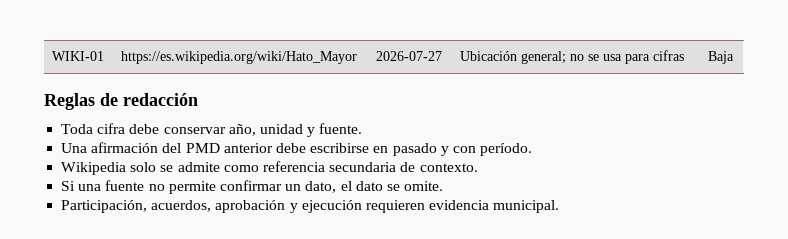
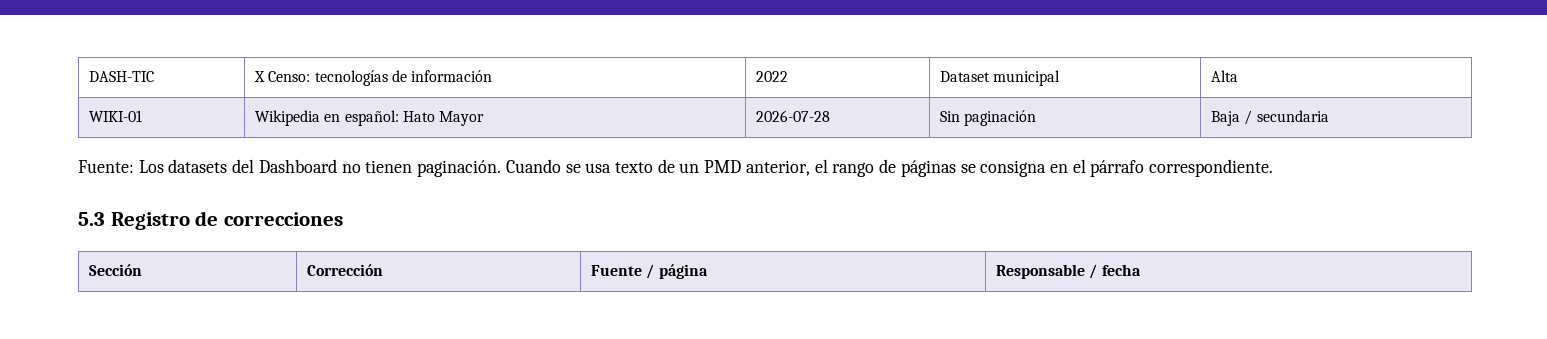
- WIKI-01 | https://es.wikipedia.org/wiki/Hato_Mayor | 2026-07-27 | Ubicación general; no se usa para cifras | Baja
- Reglas de redacción
- Toda cifra debe conservar año, unidad y fuente.
- Una afirmación del PMD anterior debe escribirse en pasado y con período.
- Wikipedia solo se admite como referencia secundaria de contexto.
- Si una fuente no permite confirmar un dato, el dato se omite.
- Participación, acuerdos, aprobación y ejecución requieren evidencia municipal.
+ DASH-TIC | X Censo: tecnologías de información | 2022 | Dataset municipal | Alta
+ WIKI-01 | Wikipedia en español: Hato Mayor | 2026-07-28 | Sin paginación | Baja / secundaria
+ Fuente: Los datasets del Dashboard no tienen paginación. Cuando se usa texto de un PMD anterior, el rango de páginas se consigna en el párrafo correspondiente.
+ 5.3 Registro de correcciones
+ Sección | Corrección | Fuente / página | Responsable / fecha

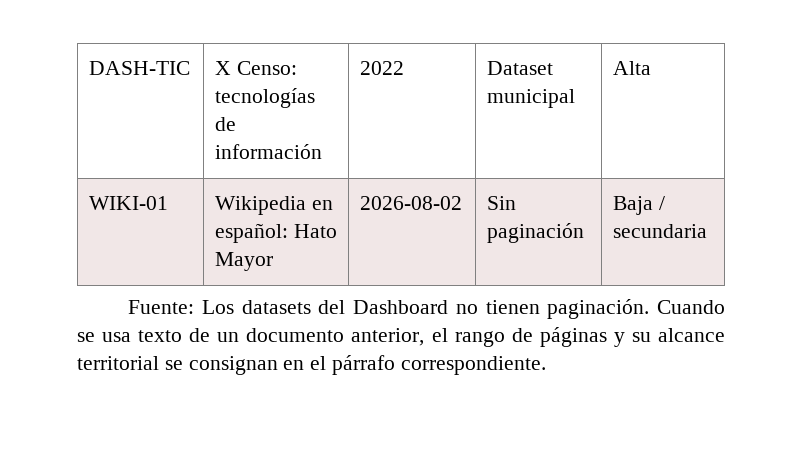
- WIKI-01 | Wikipedia en español: Hato Mayor | 2026-07-28 | Sin paginación | Baja / secundaria
+ WIKI-01 | Wikipedia en español: Hato Mayor | 2026-08-02 | Sin paginación | Baja / secundaria
- Cuando se usa texto de un PMD anterior, el rango de páginas se consigna en el párrafo correspondiente.
- 5.3 Registro de correcciones
- Sección | Corrección | Fuente / página | Responsable / fecha
+ Cuando se usa texto de un documento anterior, el rango de páginas y su alcance territorial se consignan en el párrafo correspondiente.

